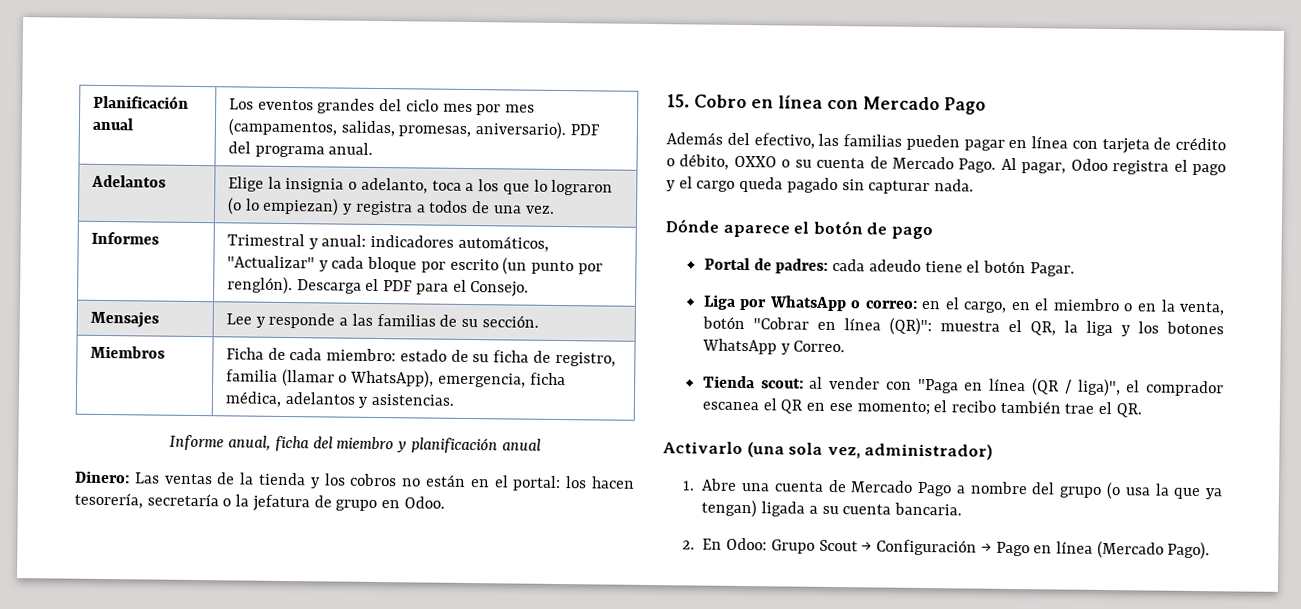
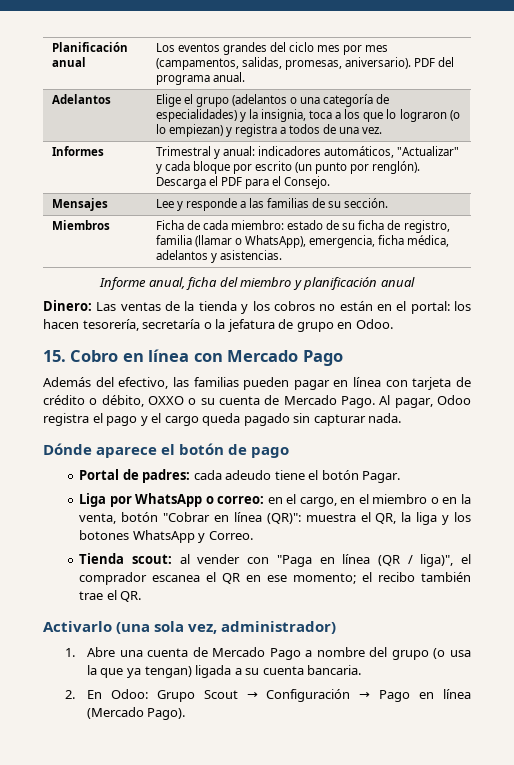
- Adelantos | Elige la insignia o adelanto, toca a los que lo lograron (o lo empiezan) y registra a todos de una vez.
+ Adelantos | Elige el grupo (adelantos o una categoría de especialidades) y la insignia, toca a los que lo lograron (o lo empiezan) y registra a todos de una vez.

